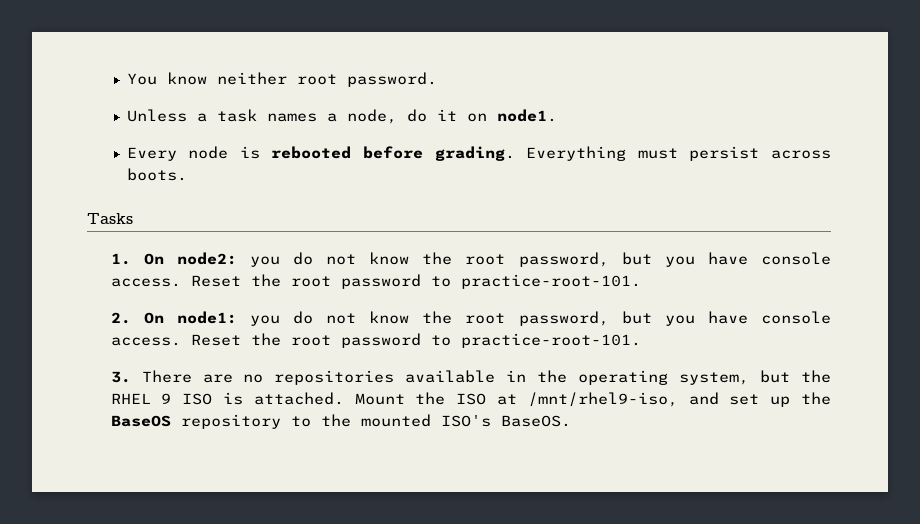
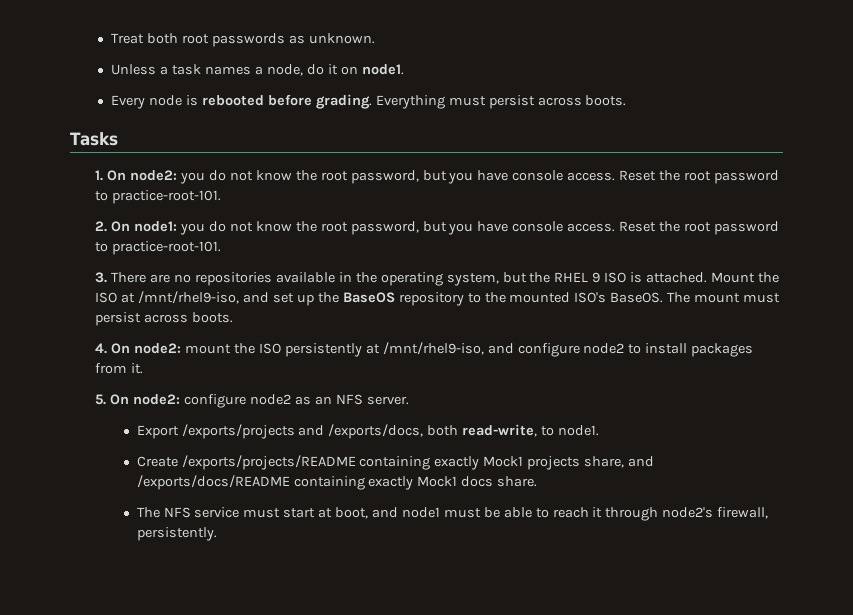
- You know neither root password.
+ Treat both root passwords as unknown.
+ The mount must persist across boots.
+ 4. On node2: mount the ISO persistently at /mnt/rhel9-iso, and configure node2 to install packages from it.
+ 5. On node2: configure node2 as an NFS server.
+ Export /exports/projects and /exports/docs, both read-write, to node1.
+ Create /exports/projects/README containing exactly Mock1 projects share, and /exports/docs/README containing exactly Mock1 docs share.
+ The NFS service must start at boot, and node1 must be able to reach it through node2's firewall, persistently.

